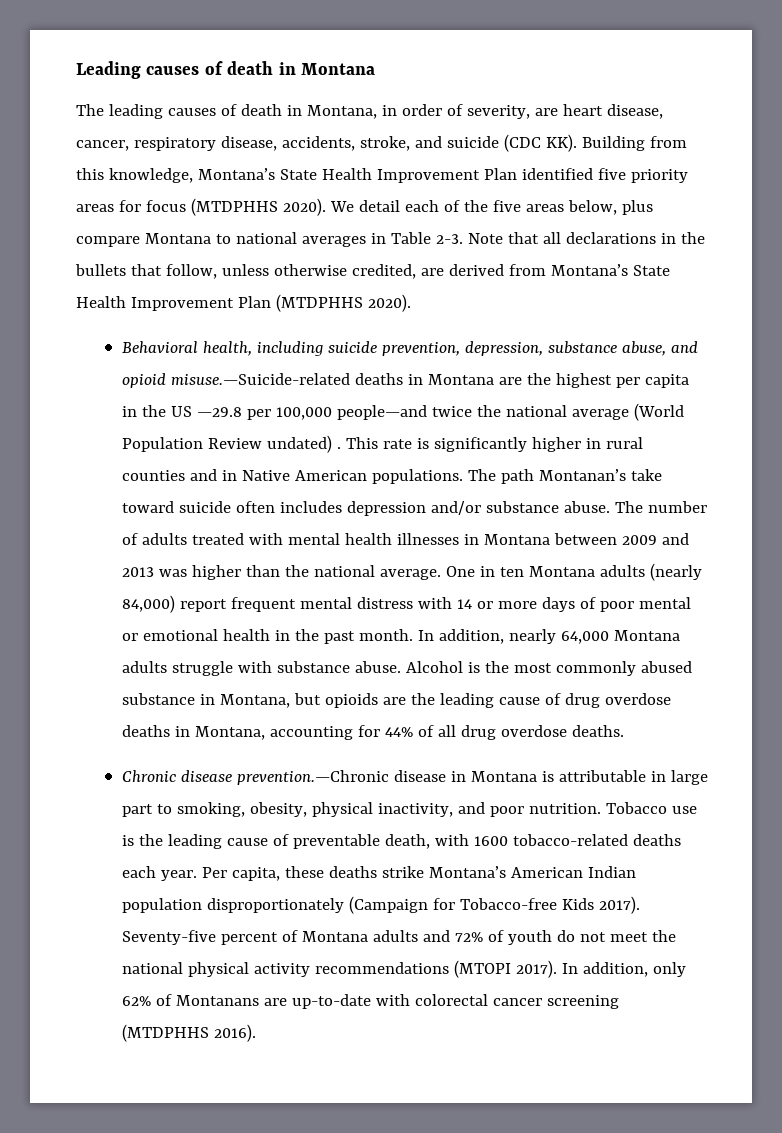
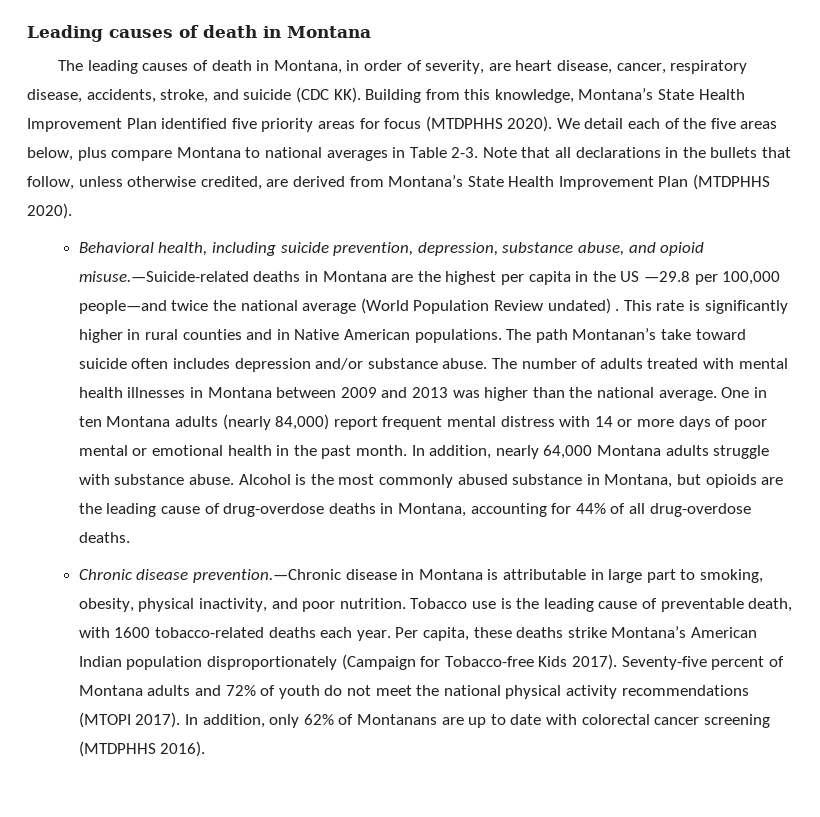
- Alcohol is the most commonly abused substance in Montana, but opioids are the leading cause of drug overdose deaths in Montana, accounting for 44% of all drug overdose deaths.
+ Alcohol is the most commonly abused substance in Montana, but opioids are the leading cause of drug-overdose deaths in Montana, accounting for 44% of all drug-overdose deaths.
- In addition, only 62% of Montanans are up-to-date with colorectal cancer screening (MTDPHHS 2016).
+ In addition, only 62% of Montanans are up to date with colorectal cancer screening (MTDPHHS 2016).

